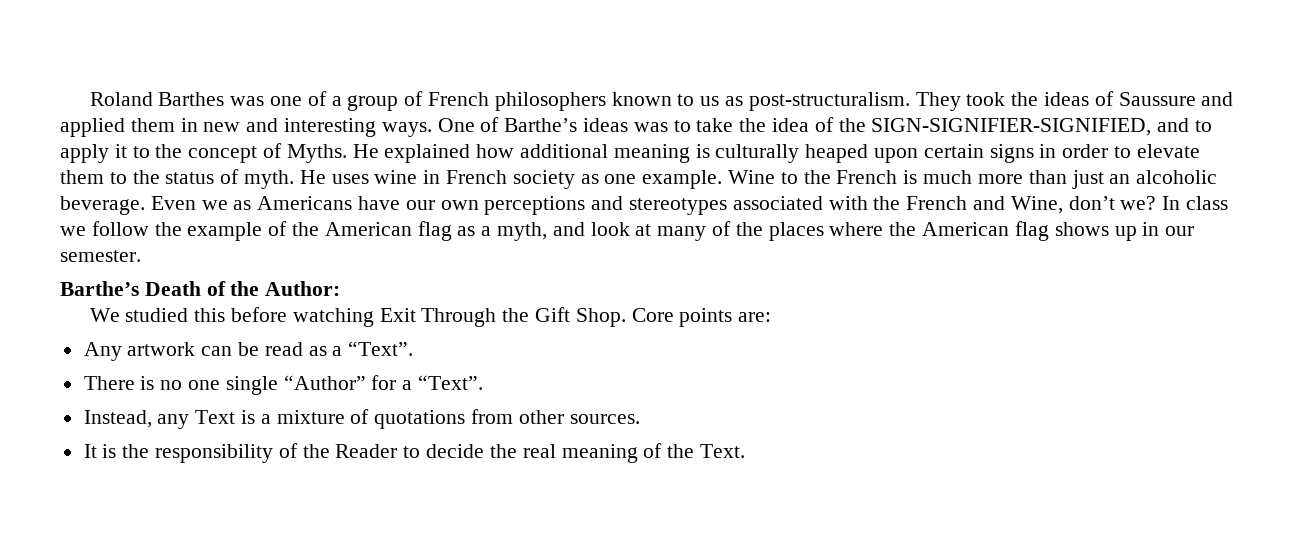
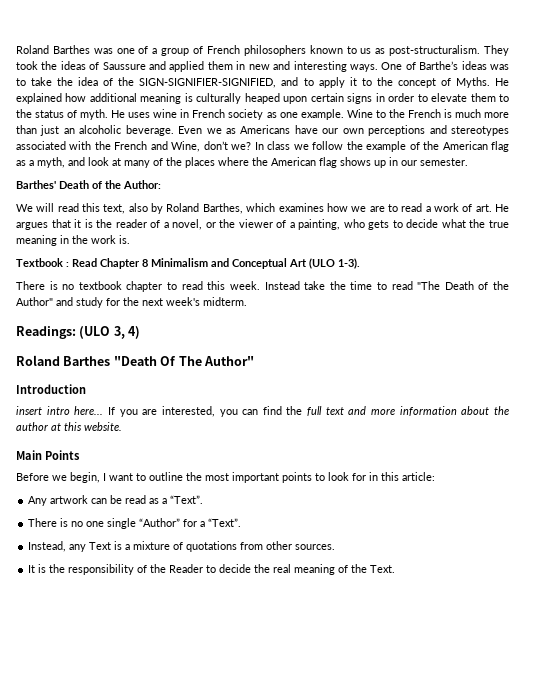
- Barthe’s Death of the Author:
+ Barthes' Death of the Author:
- We studied this before watching Exit Through the Gift Shop. Core points are:
+ We will read this text, also by Roland Barthes, which examines how we are to read a work of art. He argues that it is the reader of a novel, or the viewer of a painting, who gets to decide what the true meaning in the work is.
+ Textbook : Read Chapter 8 Minimalism and Conceptual Art (ULO 1-3).
+ There is no textbook chapter to read this week. Instead take the time to read "The Death of the Author" and study for the next week's midterm.
+ Readings: (ULO 3, 4)
+ Roland Barthes "Death Of The Author"
+ Introduction
+ insert intro here... If you are interested, you can find the full text and more information about the author at this website.
+ Main Points
+ Before we begin, I want to outline the most important points to look for in this article:

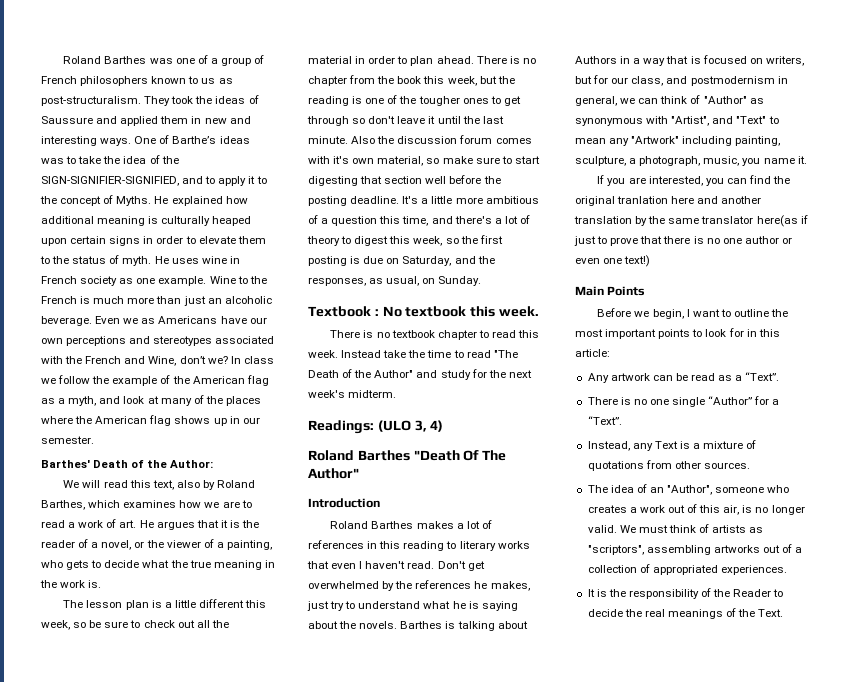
- Textbook : Read Chapter 8 Minimalism and Conceptual Art (ULO 1-3).
+ The lesson plan is a little different this week, so be sure to check out all the material in order to plan ahead. There is no chapter from the book this week, but the reading is one of the tougher ones to get through so don't leave it until the last minute. Also the discussion forum comes with it's own material, so make sure to start digesting that section well before the posting deadline. It's a little more ambitious of a question this time, and there's a lot of theory to digest this week, so the first posting is due on Saturday, and the responses, as usual, on Sunday.
+ Textbook : No textbook this week.
- insert intro here... If you are interested, you can find the full text and more information about the author at this website.
+ Roland Barthes makes a lot of references in this reading to literary works that even I haven't read. Don't get overwhelmed by the references he makes, just try to understand what he is saying about the novels. Barthes is talking about Authors in a way that is focused on writers, but for our class, and postmodernism in general, we can think of "Author" as synonymous with "Artist", and "Text" to mean any "Artwork" including painting, sculpture, a photograph, music, you name it.
+ If you are interested, you can find the original tranlation here and another translation by the same translator here(as if just to prove that there is no one author or even one text!)
+ The idea of an "Author", someone who creates a work out of this air, is no longer valid. We must think of artists as "scriptors", assembling artworks out of a collection of appropriated experiences.
- It is the responsibility of the Reader to decide the real meaning of the Text.
+ It is the responsibility of the Reader to decide the real meanings of the Text.

